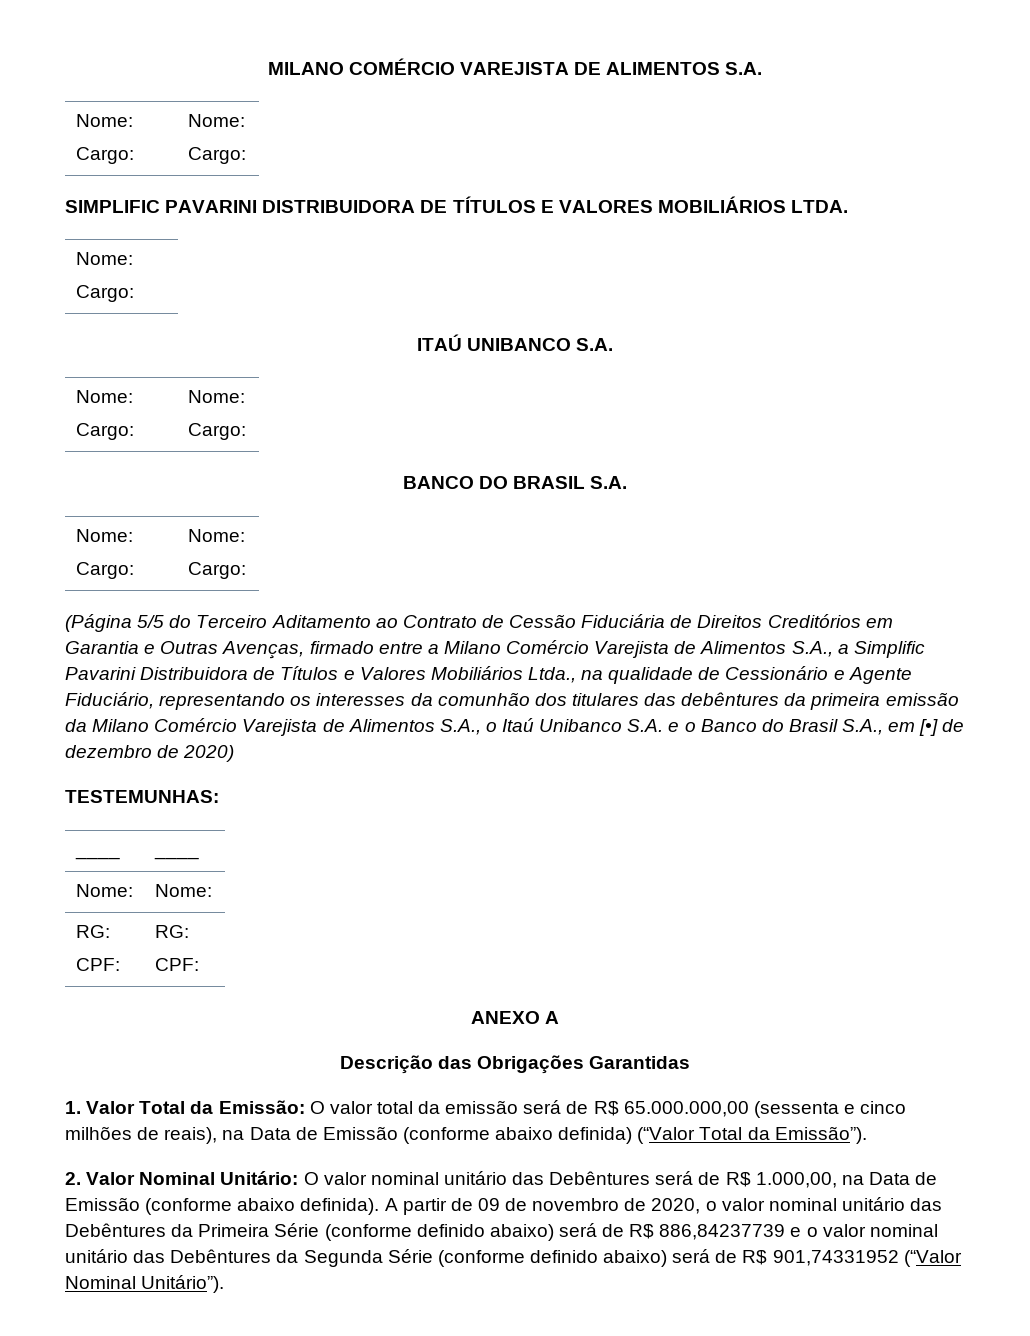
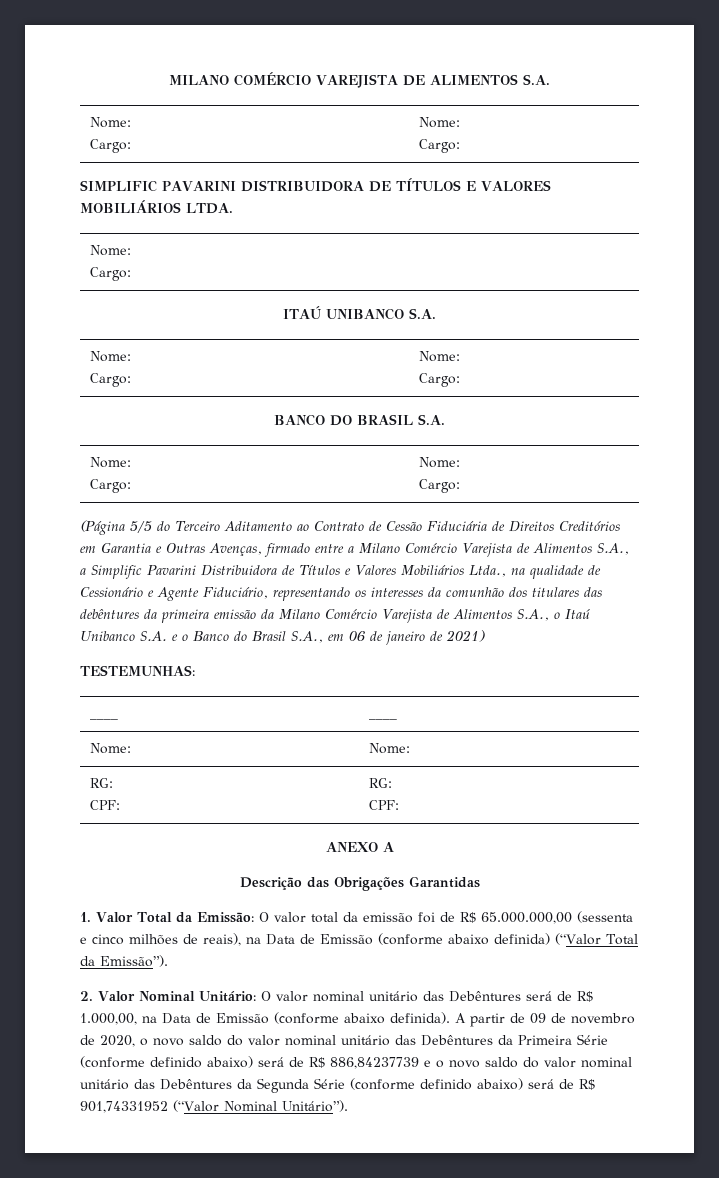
- (Página 5/5 do Terceiro Aditamento ao Contrato de Cessão Fiduciária de Direitos Creditórios em Garantia e Outras Avenças, firmado entre a Milano Comércio Varejista de Alimentos S.A., a Simplific Pavarini Distribuidora de Títulos e Valores Mobiliários Ltda., na qualidade de Cessionário e Agente Fiduciário, representando os interesses da comunhão dos titulares das debêntures da primeira emissão da Milano Comércio Varejista de Alimentos S.A., o Itaú Unibanco S.A. e o Banco do Brasil S.A., em [•] de dezembro de 2020)
+ (Página 5/5 do Terceiro Aditamento ao Contrato de Cessão Fiduciária de Direitos Creditórios em Garantia e Outras Avenças, firmado entre a Milano Comércio Varejista de Alimentos S.A., a Simplific Pavarini Distribuidora de Títulos e Valores Mobiliários Ltda., na qualidade de Cessionário e Agente Fiduciário, representando os interesses da comunhão dos titulares das debêntures da primeira emissão da Milano Comércio Varejista de Alimentos S.A., o Itaú Unibanco S.A. e o Banco do Brasil S.A., em 06 de janeiro de 2021)
- 1. Valor Total da Emissão: O valor total da emissão será de R$ 65.000.000,00 (sessenta e cinco milhões de reais), na Data de Emissão (conforme abaixo definida) (“Valor Total da Emissão”).
+ 1. Valor Total da Emissão: O valor total da emissão foi de R$ 65.000.000,00 (sessenta e cinco milhões de reais), na Data de Emissão (conforme abaixo definida) (“Valor Total da Emissão”).
- A partir de 09 de novembro de 2020, o valor nominal unitário das Debêntures da Primeira Série (conforme definido abaixo) será de R$ 886,84237739 e o valor nominal unitário das Debêntures da Segunda Série (conforme definido abaixo) será de R$ 901,74331952 (“Valor Nominal Unitário”).
+ A partir de 09 de novembro de 2020, o novo saldo do valor nominal unitário das Debêntures da Primeira Série (conforme definido abaixo) será de R$ 886,84237739 e o novo saldo do valor nominal unitário das Debêntures da Segunda Série (conforme definido abaixo) será de R$ 901,74331952 (“Valor Nominal Unitário”).

